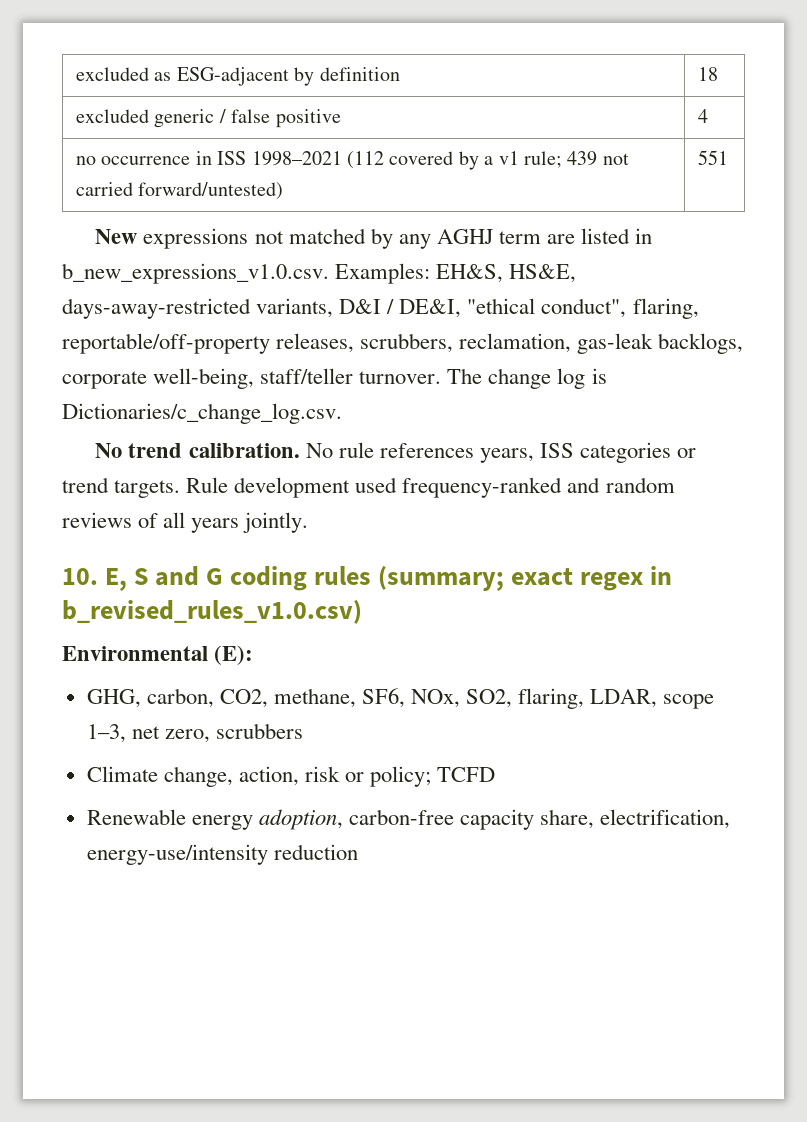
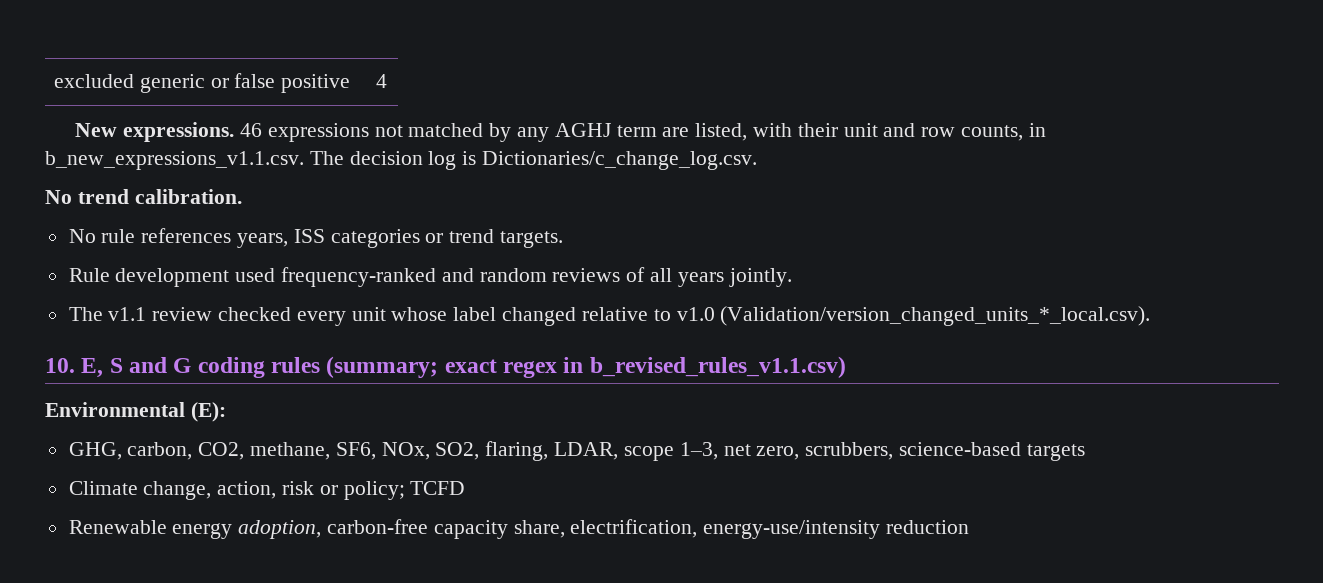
- excluded as ESG-adjacent by definition | 18
- excluded generic / false positive | 4
- no occurrence in ISS 1998–2021 (112 covered by a v1 rule; 439 not carried forward/untested) | 551
+ excluded generic or false positive | 4
- New expressions not matched by any AGHJ term are listed in b_new_expressions_v1.0.csv. Examples: EH&S, HS&E, days-away-restricted variants, D&I / DE&I, "ethical conduct", flaring, reportable/off-property releases, scrubbers, reclamation, gas-leak backlogs, corporate well-being, staff/teller turnover. The change log is Dictionaries/c_change_log.csv.
+ New expressions. 46 expressions not matched by any AGHJ term are listed, with their unit and row counts, in b_new_expressions_v1.1.csv. The decision log is Dictionaries/c_change_log.csv.
- No trend calibration. No rule references years, ISS categories or trend targets. Rule development used frequency-ranked and random reviews of all years jointly.
+ No trend calibration.
+ No rule references years, ISS categories or trend targets.
+ Rule development used frequency-ranked and random reviews of all years jointly.
+ The v1.1 review checked every unit whose label changed relative to v1.0 (Validation/version_changed_units_*_local.csv).
- 10. E, S and G coding rules (summary; exact regex in b_revised_rules_v1.0.csv)
+ 10. E, S and G coding rules (summary; exact regex in b_revised_rules_v1.1.csv)
- GHG, carbon, CO2, methane, SF6, NOx, SO2, flaring, LDAR, scope 1–3, net zero, scrubbers
+ GHG, carbon, CO2, methane, SF6, NOx, SO2, flaring, LDAR, scope 1–3, net zero, scrubbers, science-based targets

